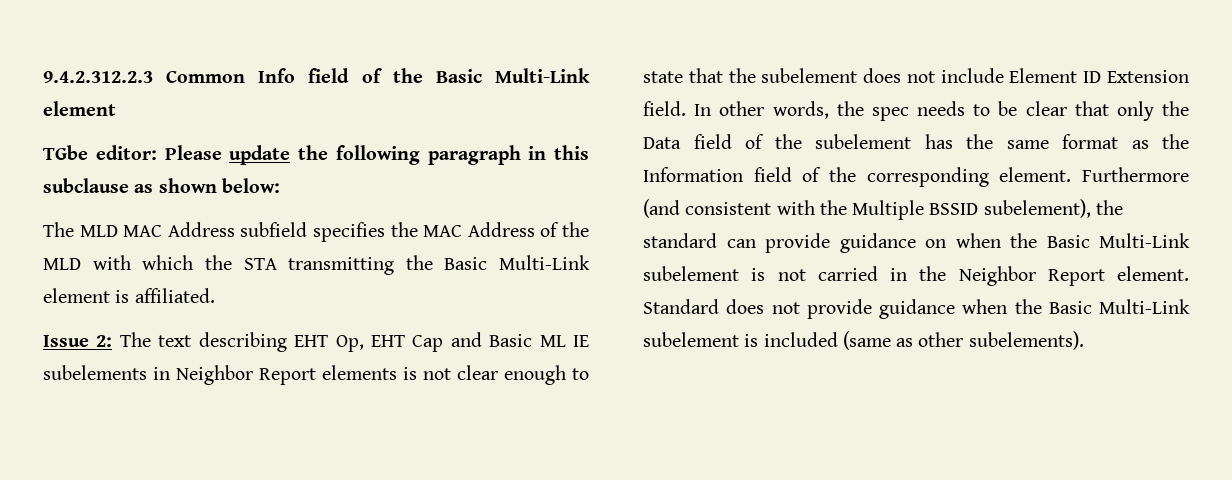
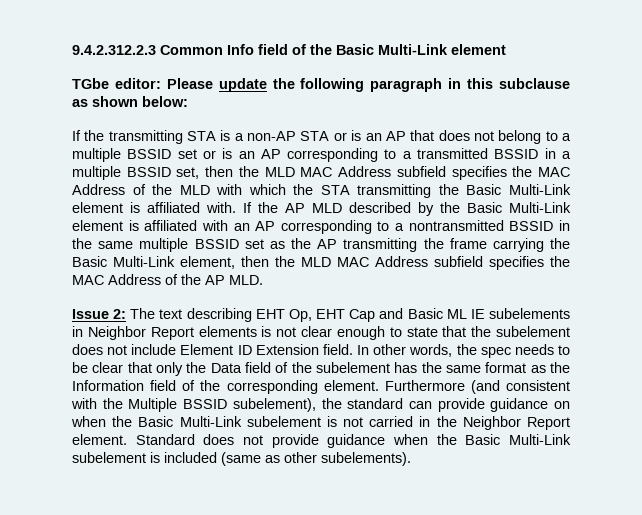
- The MLD MAC Address subfield specifies the MAC Address of the MLD with which the STA transmitting the Basic Multi-Link element is affiliated.
+ If the transmitting STA is a non-AP STA or is an AP that does not belong to a multiple BSSID set or is an AP corresponding to a transmitted BSSID in a multiple BSSID set, then the MLD MAC Address subfield specifies the MAC Address of the MLD with which the STA transmitting the Basic Multi-Link element is affiliated with. If the AP MLD described by the Basic Multi-Link element is affiliated with an AP corresponding to a nontransmitted BSSID in the same multiple BSSID set as the AP transmitting the frame carrying the Basic Multi-Link element, then the MLD MAC Address subfield specifies the MAC Address of the AP MLD.

